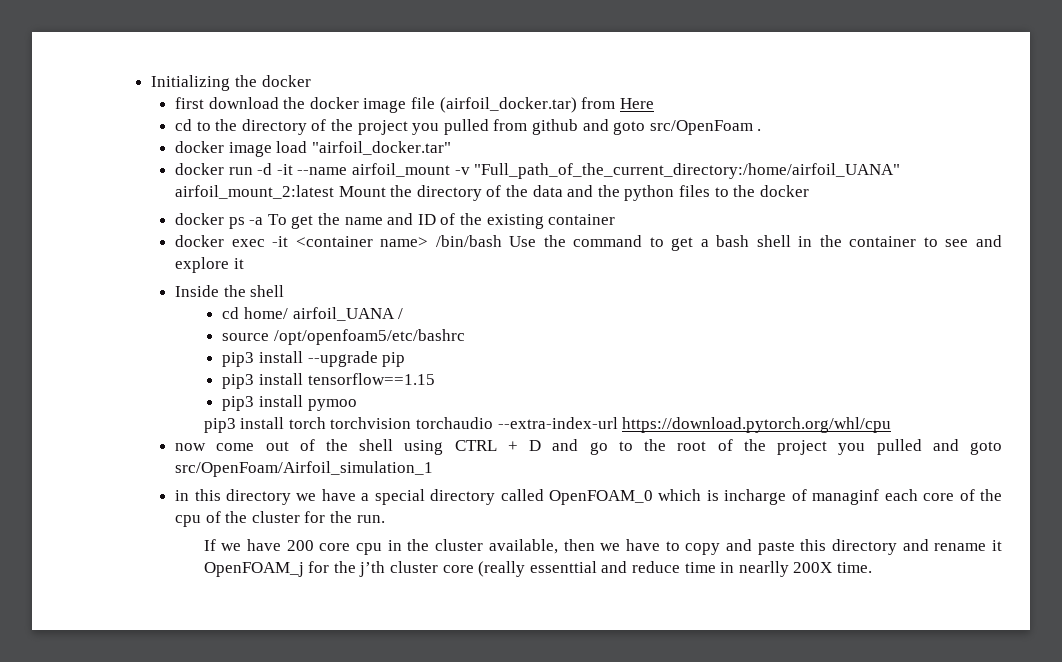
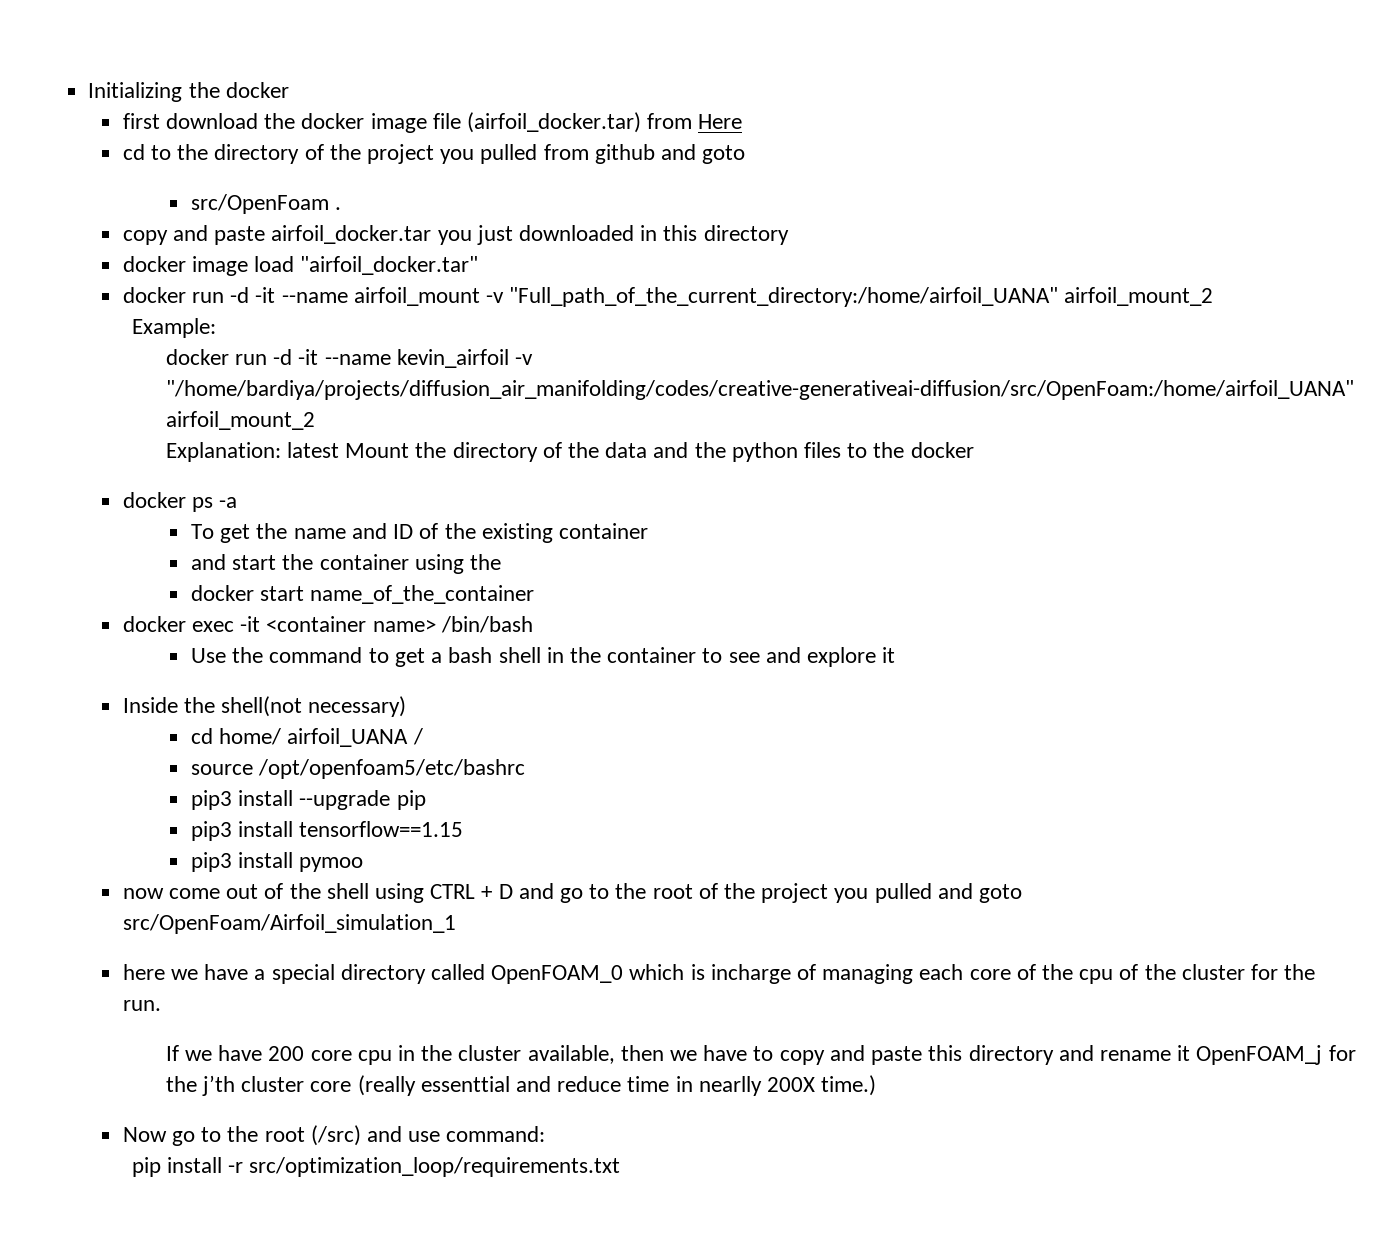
- cd to the directory of the project you pulled from github and goto src/OpenFoam .
+ cd to the directory of the project you pulled from github and goto
+ src/OpenFoam .
+ copy and paste airfoil_docker.tar you just downloaded in this directory
- docker run -d -it --name airfoil_mount -v "Full_path_of_the_current_directory:/home/airfoil_UANA" airfoil_mount_2:latest Mount the directory of the data and the python files to the docker
+ docker run -d -it --name airfoil_mount -v "Full_path_of_the_current_directory:/home/airfoil_UANA" airfoil_mount_2
+ Example:
+ docker run -d -it --name kevin_airfoil -v "/home/bardiya/projects/diffusion_air_manifolding/codes/creative-generativeai-diffusion/src/OpenFoam:/home/airfoil_UANA" airfoil_mount_2
+ Explanation: latest Mount the directory of the data and the python files to the docker
- docker ps -a To get the name and ID of the existing container
+ docker ps -a
+ To get the name and ID of the existing container
+ and start the container using the
+ docker start name_of_the_container
- docker exec -it <container name> /bin/bash Use the command to get a bash shell in the container to see and explore it
+ docker exec -it <container name> /bin/bash
+ Use the command to get a bash shell in the container to see and explore it
- Inside the shell
+ Inside the shell(not necessary)
- pip3 install torch torchvision torchaudio --extra-index-url https://download.pytorch.org/whl/cpu
- in this directory we have a special directory called OpenFOAM_0 which is incharge of managinf each core of the cpu of the cluster for the run.
+ here we have a special directory called OpenFOAM_0 which is incharge of managing each core of the cpu of the cluster for the run.
- If we have 200 core cpu in the cluster available, then we have to copy and paste this directory and rename it OpenFOAM_j for the j’th cluster core (really essenttial and reduce time in nearlly 200X time.
+ If we have 200 core cpu in the cluster available, then we have to copy and paste this directory and rename it OpenFOAM_j for the j’th cluster core (really essenttial and reduce time in nearlly 200X time.)
+ Now go to the root (/src) and use command:
+ pip install -r src/optimization_loop/requirements.txt

